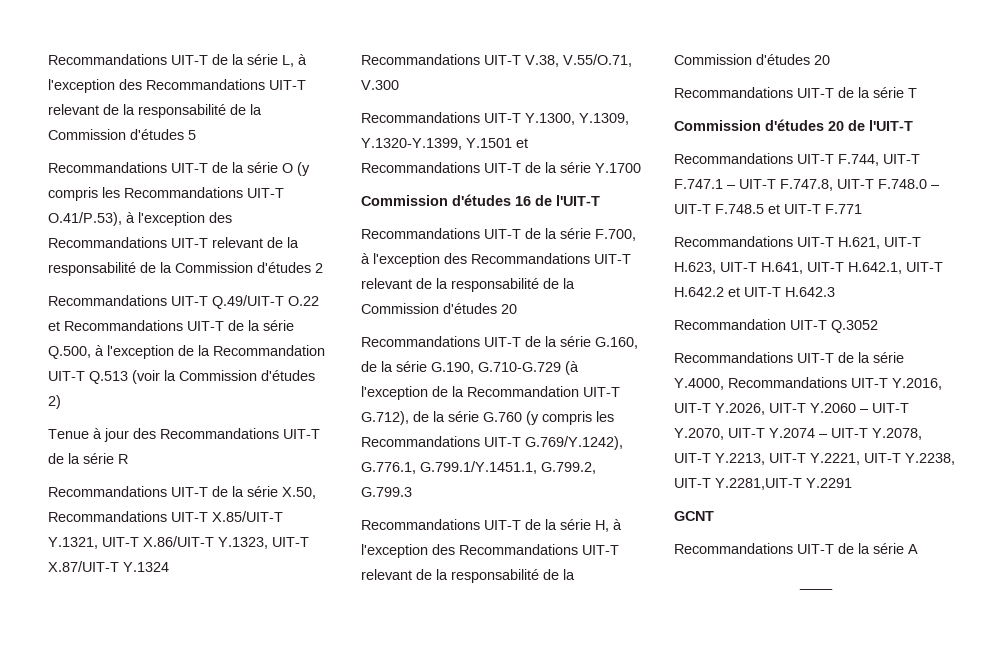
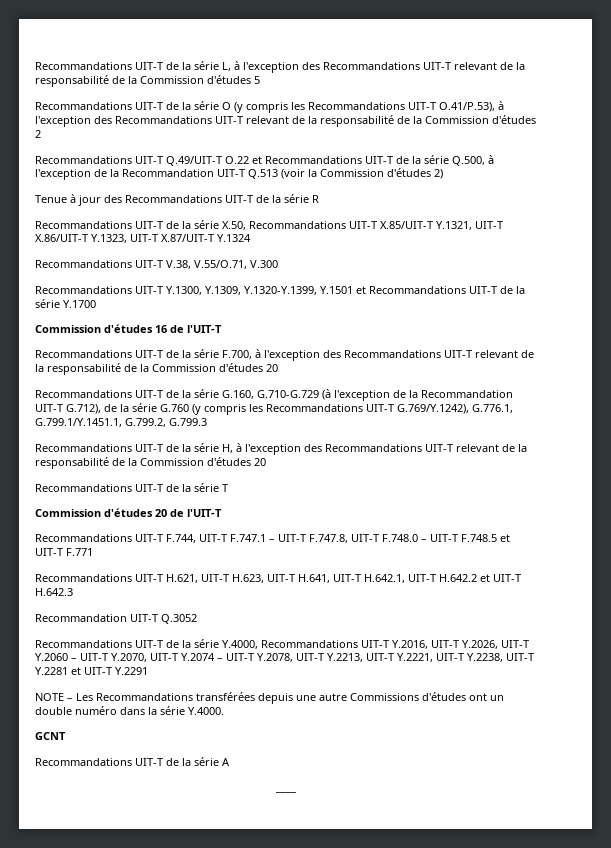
- Recommandations UIT-T de la série G.160, de la série G.190, G.710-G.729 (à l'exception de la Recommandation UIT-T G.712), de la série G.760 (y compris les Recommandations UIT-T G.769/Y.1242), G.776.1, G.799.1/Y.1451.1, G.799.2, G.799.3
+ Recommandations UIT-T de la série G.160, G.710-G.729 (à l'exception de la Recommandation UIT-T G.712), de la série G.760 (y compris les Recommandations UIT-T G.769/Y.1242), G.776.1, G.799.1/Y.1451.1, G.799.2, G.799.3
- Recommandations UIT-T de la série Y.4000, Recommandations UIT-T Y.2016, UIT-T Y.2026, UIT-T Y.2060 – UIT-T Y.2070, UIT-T Y.2074 – UIT-T Y.2078, UIT-T Y.2213, UIT-T Y.2221, UIT-T Y.2238, UIT-T Y.2281,UIT-T Y.2291
+ Recommandations UIT-T de la série Y.4000, Recommandations UIT-T Y.2016, UIT-T Y.2026, UIT-T Y.2060 – UIT-T Y.2070, UIT-T Y.2074 – UIT-T Y.2078, UIT-T Y.2213, UIT-T Y.2221, UIT-T Y.2238, UIT-T Y.2281 et UIT-T Y.2291
+ NOTE – Les Recommandations transférées depuis une autre Commissions d'études ont un double numéro dans la série Y.4000.

